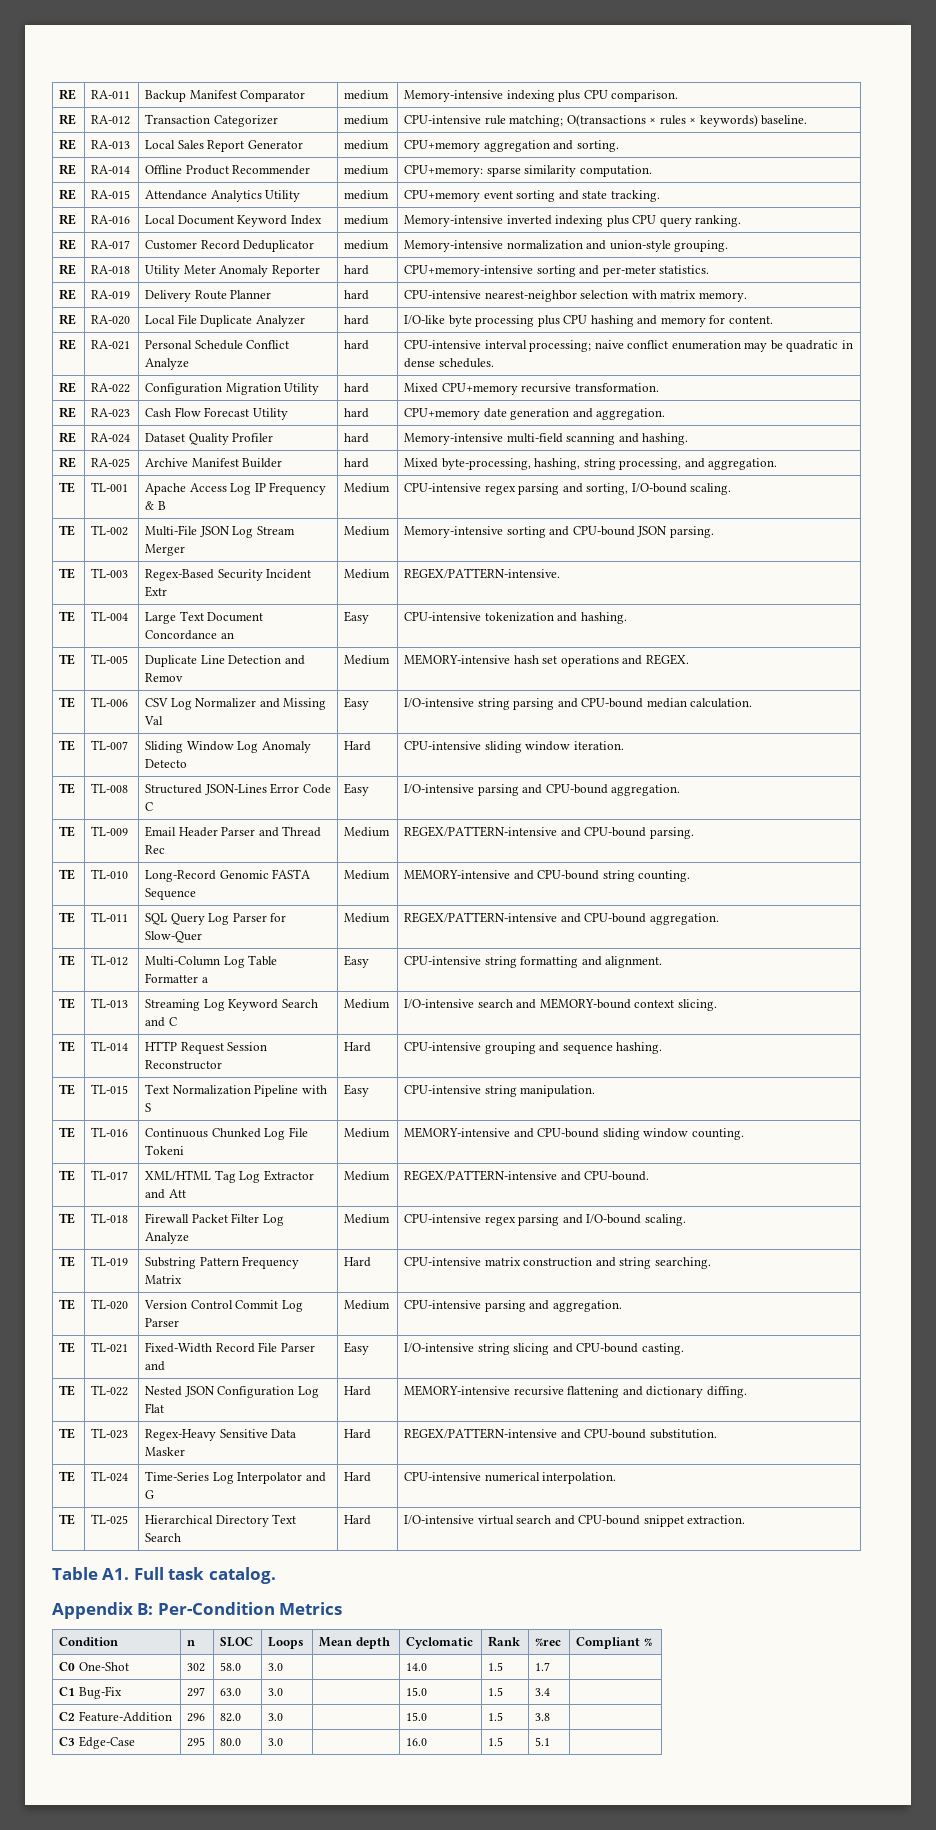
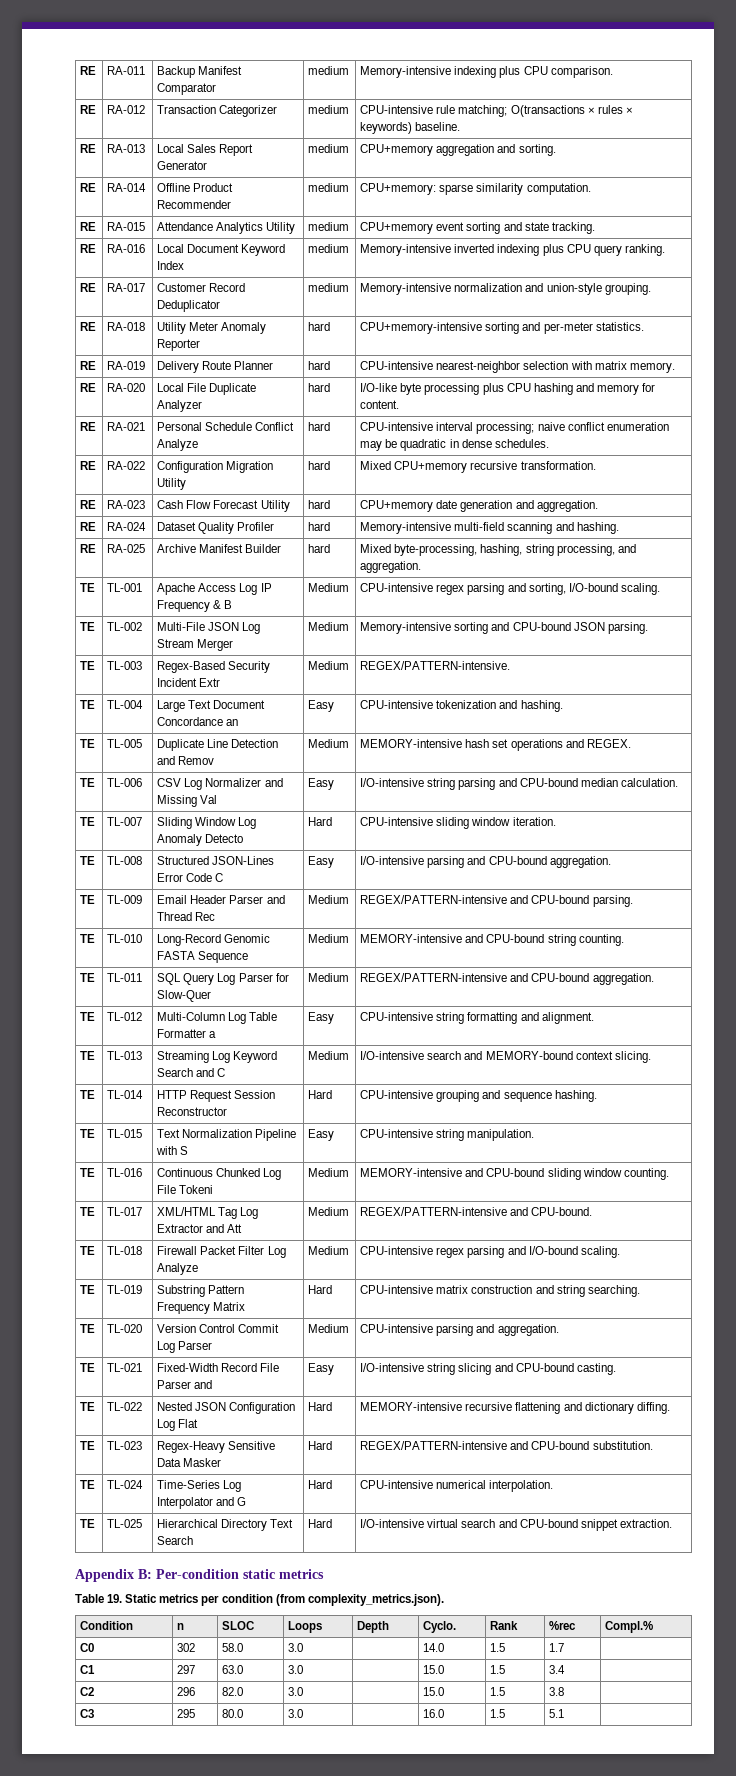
- Table A1. Full task catalog.
- Appendix B: Per-Condition Metrics
+ Appendix B: Per-condition static metrics
+ Table 19. Static metrics per condition (from complexity_metrics.json).
- Condition | n | SLOC | Loops | Mean depth | Cyclomatic | Rank | %rec | Compliant %
+ Condition | n | SLOC | Loops | Depth | Cyclo. | Rank | %rec | Compl.%
- C0 One-Shot | 302 | 58.0 | 3.0 | | 14.0 | 1.5 | 1.7 |
+ C0 | 302 | 58.0 | 3.0 | | 14.0 | 1.5 | 1.7 |
- C1 Bug-Fix | 297 | 63.0 | 3.0 | | 15.0 | 1.5 | 3.4 |
+ C1 | 297 | 63.0 | 3.0 | | 15.0 | 1.5 | 3.4 |
- C2 Feature-Addition | 296 | 82.0 | 3.0 | | 15.0 | 1.5 | 3.8 |
+ C2 | 296 | 82.0 | 3.0 | | 15.0 | 1.5 | 3.8 |
- C3 Edge-Case | 295 | 80.0 | 3.0 | | 16.0 | 1.5 | 5.1 |
+ C3 | 295 | 80.0 | 3.0 | | 16.0 | 1.5 | 5.1 |

